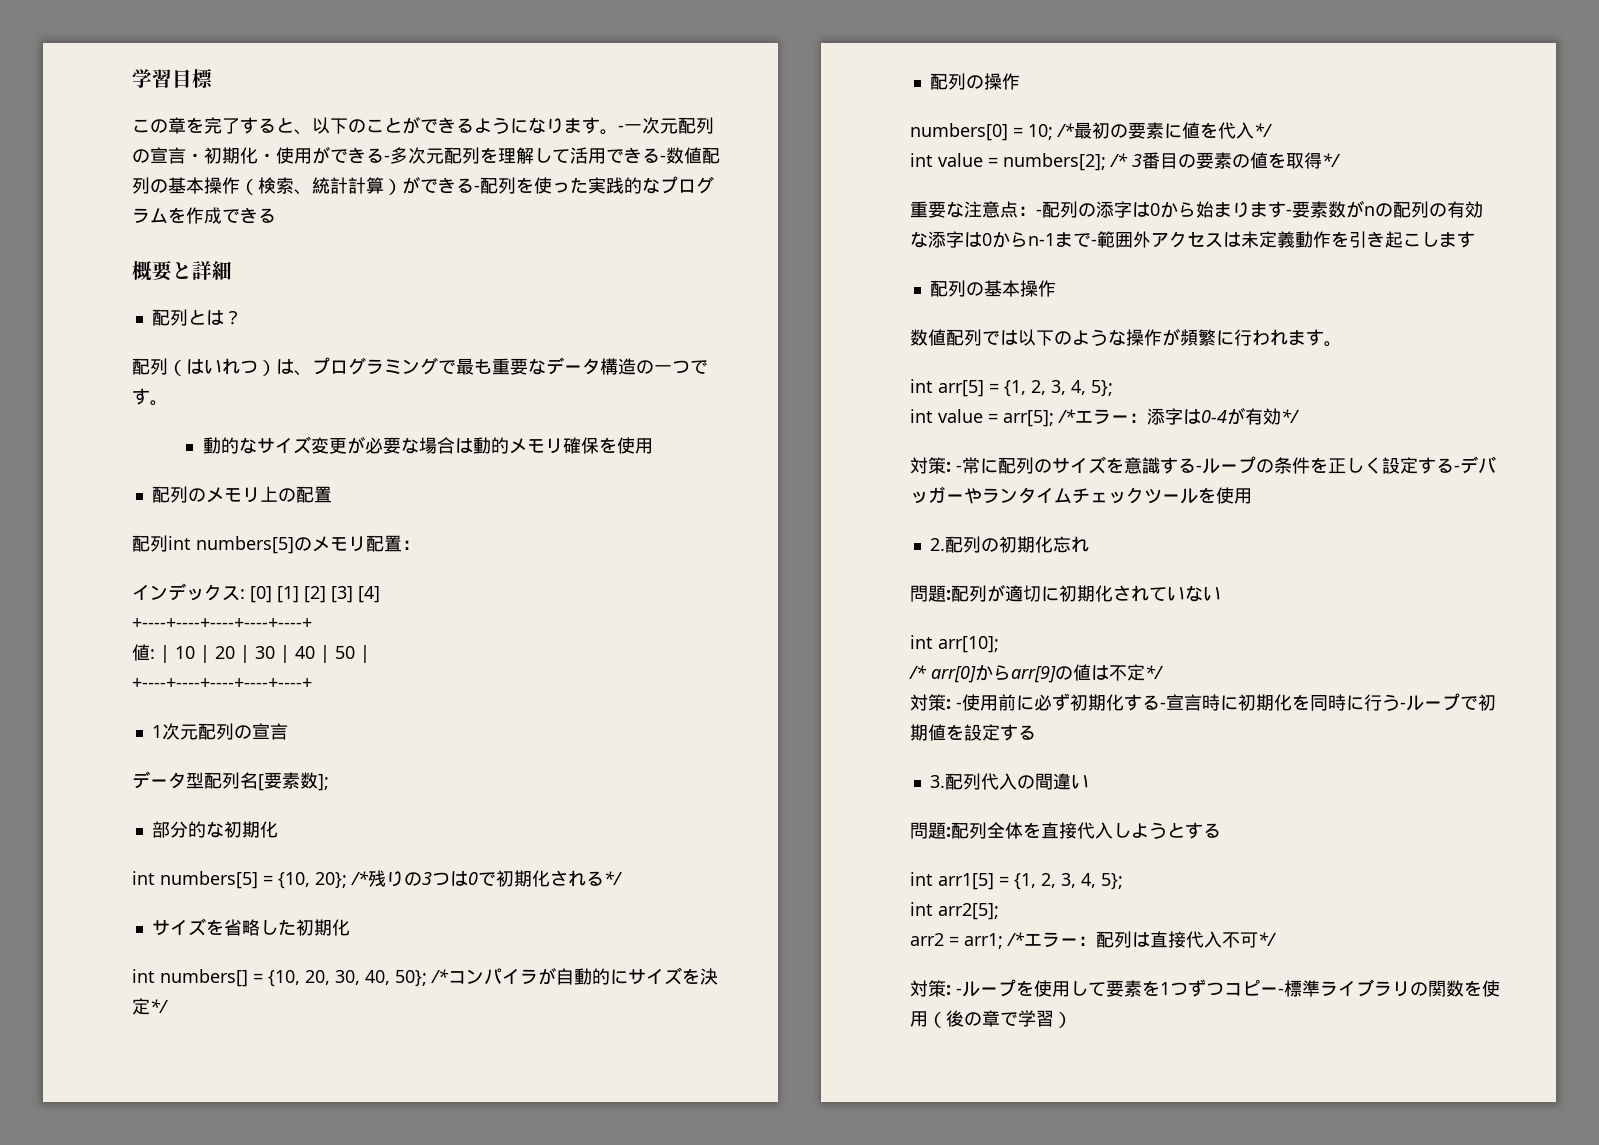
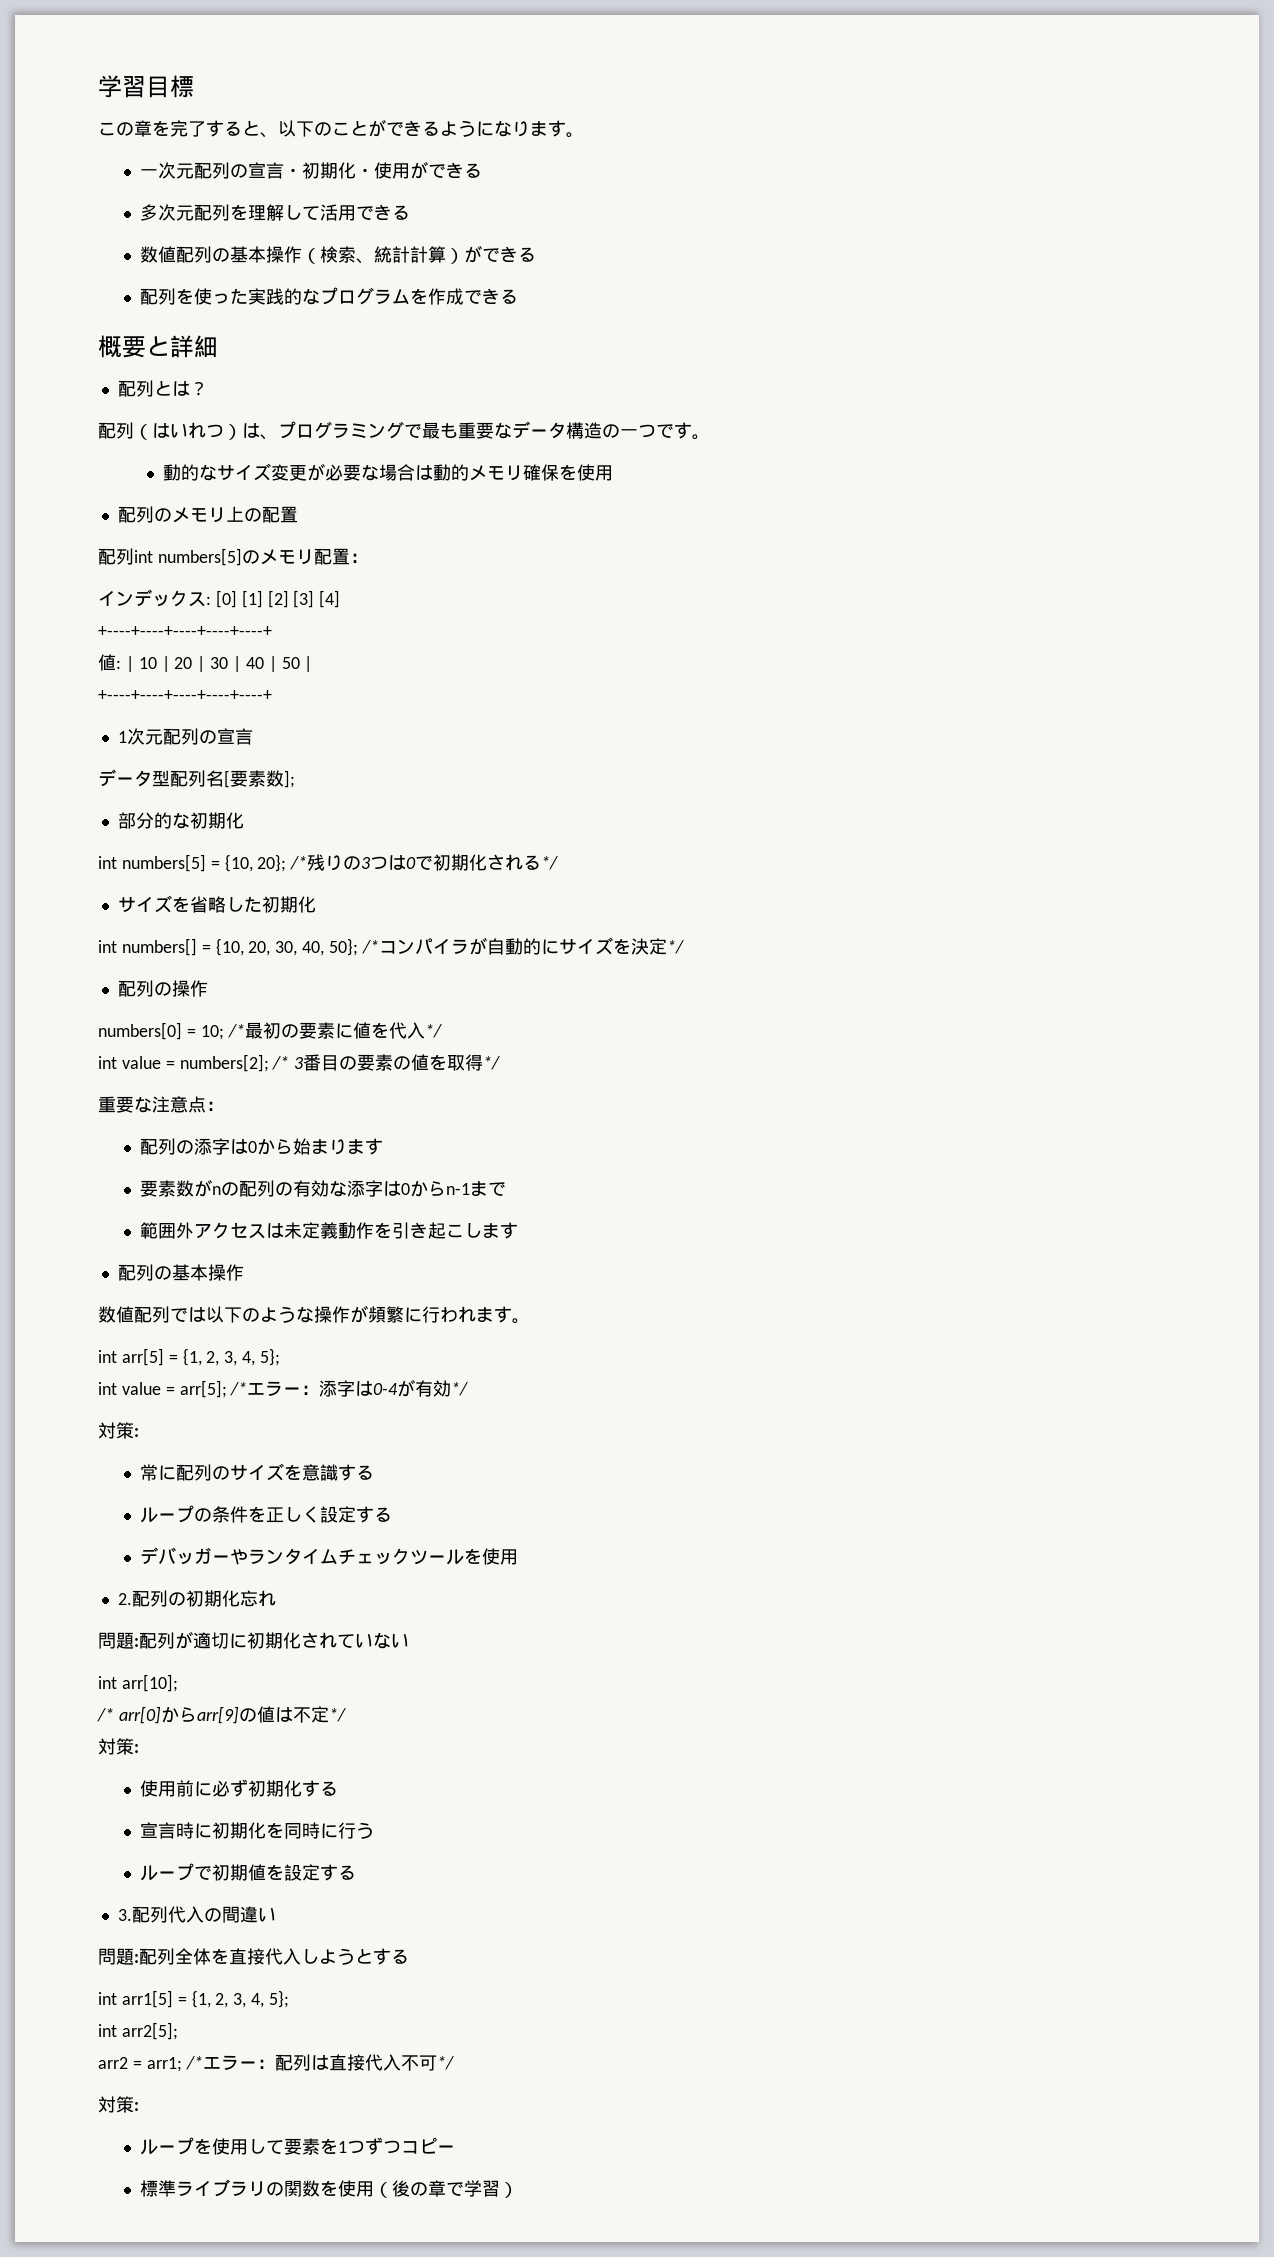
- この章を完了すると、以下のことができるようになります。-一次元配列の宣言・初期化・使用ができる-多次元配列を理解して活用できる-数値配列の基本操作（検索、統計計算）ができる-配列を使った実践的なプログラムを作成できる
+ この章を完了すると、以下のことができるようになります。
+ 一次元配列の宣言・初期化・使用ができる
+ 多次元配列を理解して活用できる
+ 数値配列の基本操作（検索、統計計算）ができる
+ 配列を使った実践的なプログラムを作成できる
- 重要な注意点：-配列の添字は0から始まります-要素数がnの配列の有効な添字は0からn-1まで-範囲外アクセスは未定義動作を引き起こします
+ 重要な注意点：
+ 配列の添字は0から始まります
+ 要素数がnの配列の有効な添字は0からn-1まで
+ 範囲外アクセスは未定義動作を引き起こします
  int value = arr[5]; /*エラー：添字は0-4が有効*/
- 対策: -常に配列のサイズを意識する-ループの条件を正しく設定する-デバッガーやランタイムチェックツールを使用
+ 対策:
+ 常に配列のサイズを意識する
+ ループの条件を正しく設定する
+ デバッガーやランタイムチェックツールを使用
  /* arr[0]からarr[9]の値は不定*/
- 対策: -使用前に必ず初期化する-宣言時に初期化を同時に行う-ループで初期値を設定する
+ 対策:
+ 使用前に必ず初期化する
+ 宣言時に初期化を同時に行う
+ ループで初期値を設定する
  arr2 = arr1; /*エラー：配列は直接代入不可*/
- 対策: -ループを使用して要素を1つずつコピー-標準ライブラリの関数を使用（後の章で学習）
+ 対策:
+ ループを使用して要素を1つずつコピー
+ 標準ライブラリの関数を使用（後の章で学習）

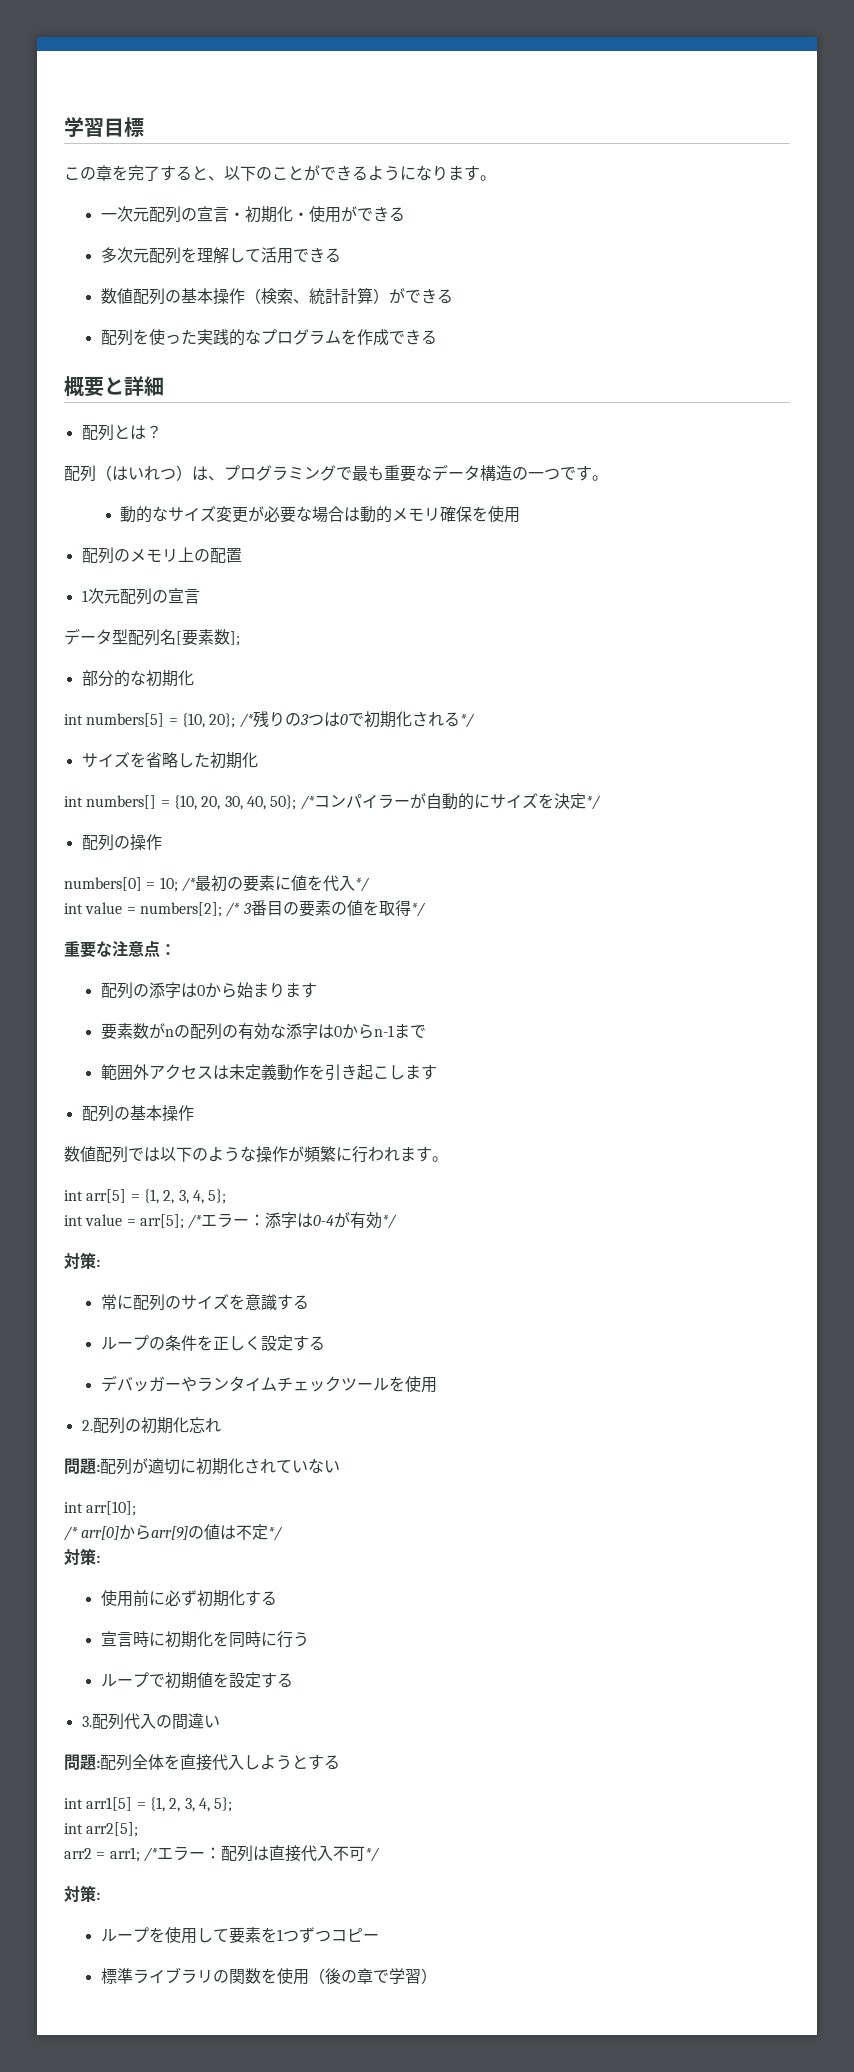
- 配列int numbers[5]のメモリ配置：
- インデックス: [0] [1] [2] [3] [4]
- +----+----+----+----+----+
- 値: | 10 | 20 | 30 | 40 | 50 |
- +----+----+----+----+----+
- int numbers[] = {10, 20, 30, 40, 50}; /*コンパイラが自動的にサイズを決定*/
+ int numbers[] = {10, 20, 30, 40, 50}; /*コンパイラーが自動的にサイズを決定*/

